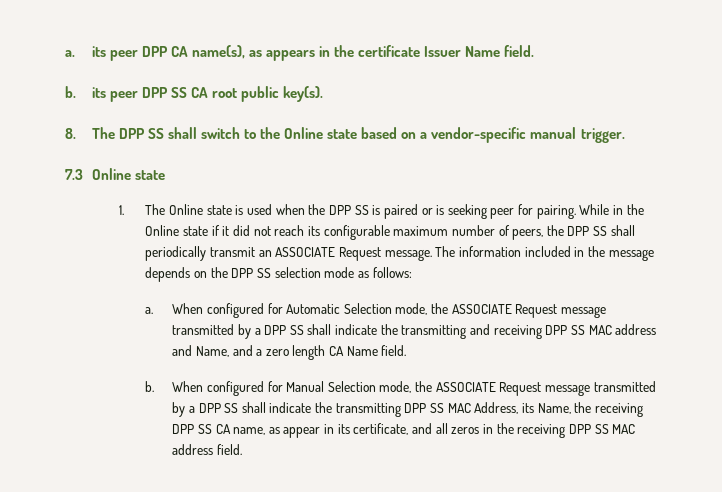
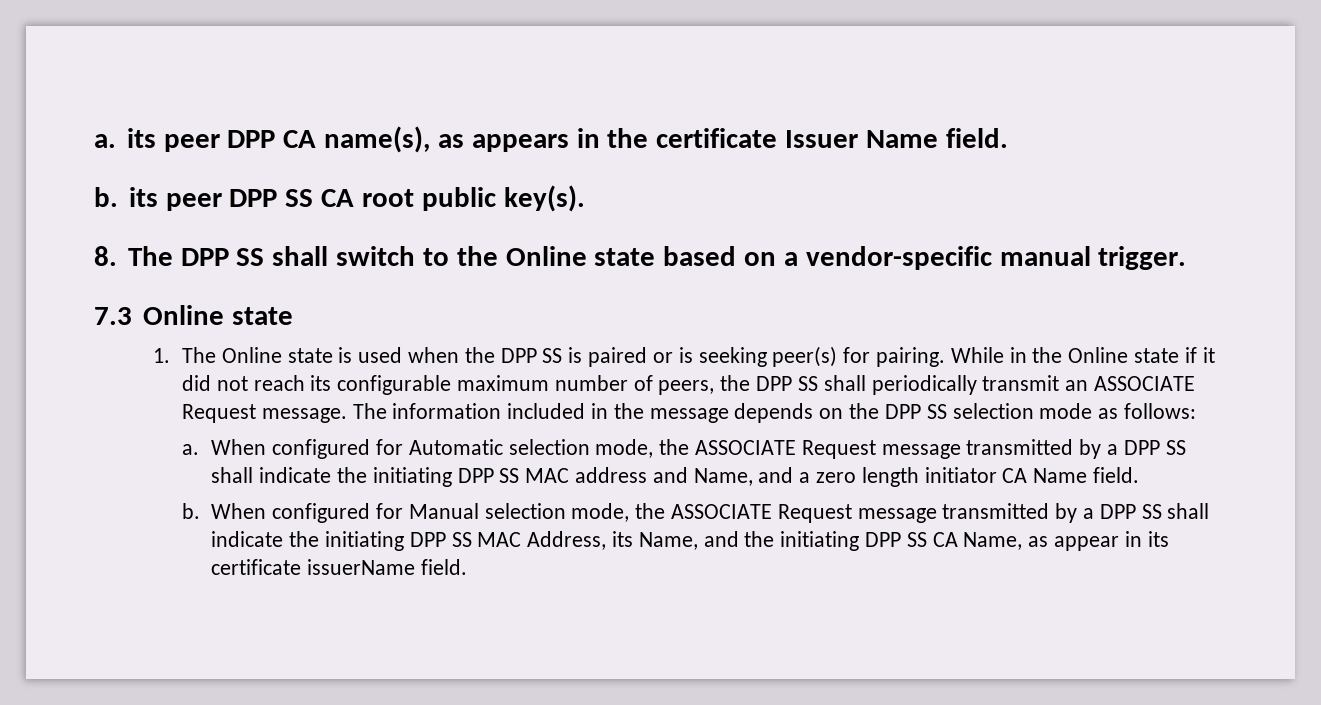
- 1. The Online state is used when the DPP SS is paired or is seeking peer for pairing.
+ 1. The Online state is used when the DPP SS is paired or is seeking peer(s) for pairing.
- When configured for Automatic Selection mode, the ASSOCIATE Request message transmitted by a DPP SS shall indicate the transmitting and receiving DPP SS MAC address and Name, and a zero length CA Name field.
+ When configured for Automatic selection mode, the ASSOCIATE Request message transmitted by a DPP SS shall indicate the initiating DPP SS MAC address and Name, and a zero length initiator CA Name field.
- When configured for Manual Selection mode, the ASSOCIATE Request message transmitted by a DPP SS shall indicate the transmitting DPP SS MAC Address, its Name, the receiving DPP SS CA name, as appear in its certificate, and all zeros in the receiving DPP SS MAC address field.
+ When configured for Manual selection mode, the ASSOCIATE Request message transmitted by a DPP SS shall indicate the initiating DPP SS MAC Address, its Name, and the initiating DPP SS CA Name, as appear in its certificate issuerName field.

